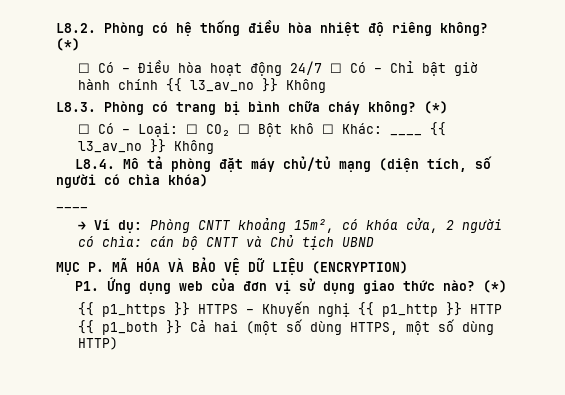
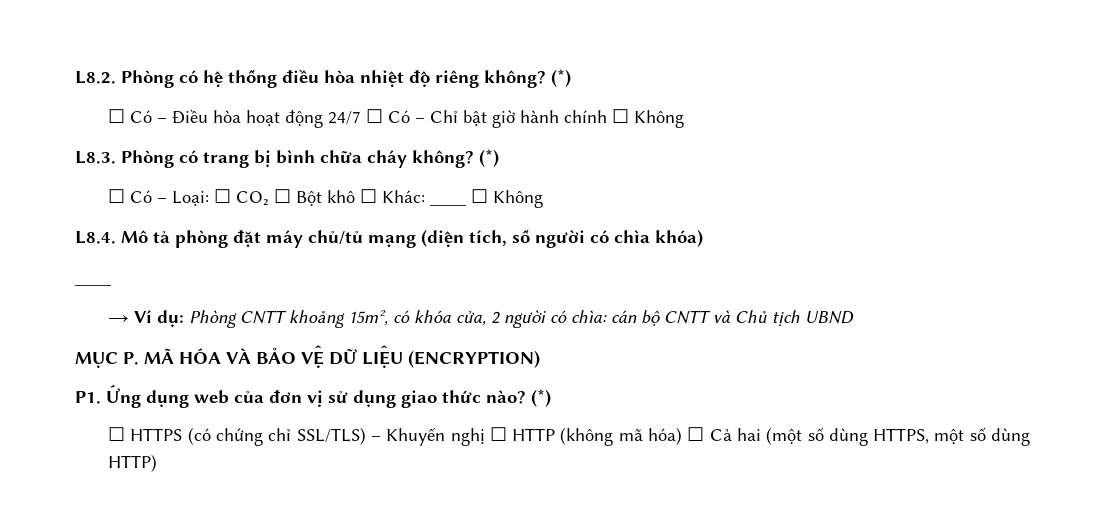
- ☐ Có – Điều hòa hoạt động 24/7 ☐ Có – Chỉ bật giờ hành chính {{ l3_av_no }} Không
+ ☐ Có – Điều hòa hoạt động 24/7 ☐ Có – Chỉ bật giờ hành chính ☐ Không
- ☐ Có – Loại: ☐ CO₂ ☐ Bột khô ☐ Khác: ____ {{ l3_av_no }} Không
+ ☐ Có – Loại: ☐ CO₂ ☐ Bột khô ☐ Khác: ____ ☐ Không
- {{ p1_https }} HTTPS – Khuyến nghị {{ p1_http }} HTTP {{ p1_both }} Cả hai (một số dùng HTTPS, một số dùng HTTP)
+ ☐ HTTPS (có chứng chỉ SSL/TLS) – Khuyến nghị ☐ HTTP (không mã hóa) ☐ Cả hai (một số dùng HTTPS, một số dùng HTTP)

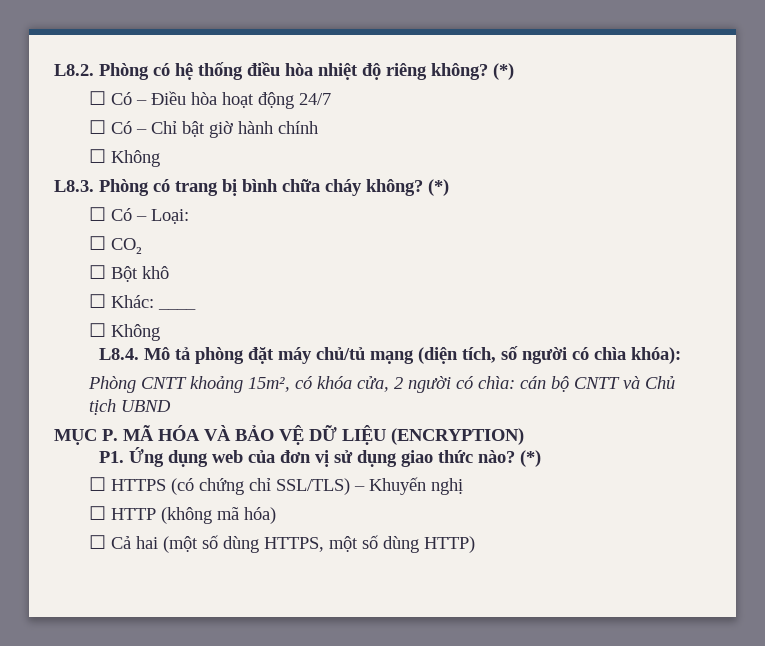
- ☐ Có – Điều hòa hoạt động 24/7 ☐ Có – Chỉ bật giờ hành chính ☐ Không
+ ☐ Có – Điều hòa hoạt động 24/7
+ ☐ Có – Chỉ bật giờ hành chính
+ ☐ Không
- ☐ Có – Loại: ☐ CO₂ ☐ Bột khô ☐ Khác: ____ ☐ Không
+ ☐ Có – Loại:
+ ☐ CO₂
+ ☐ Bột khô
+ ☐ Khác: ____
+ ☐ Không
- L8.4. Mô tả phòng đặt máy chủ/tủ mạng (diện tích, số người có chìa khóa)
- ____
- → Ví dụ: Phòng CNTT khoảng 15m², có khóa cửa, 2 người có chìa: cán bộ CNTT và Chủ tịch UBND
+ L8.4. Mô tả phòng đặt máy chủ/tủ mạng (diện tích, số người có chìa khóa):
+ Phòng CNTT khoảng 15m², có khóa cửa, 2 người có chìa: cán bộ CNTT và Chủ tịch UBND
- ☐ HTTPS (có chứng chỉ SSL/TLS) – Khuyến nghị ☐ HTTP (không mã hóa) ☐ Cả hai (một số dùng HTTPS, một số dùng HTTP)
+ ☐ HTTPS (có chứng chỉ SSL/TLS) – Khuyến nghị
+ ☐ HTTP (không mã hóa)
+ ☐ Cả hai (một số dùng HTTPS, một số dùng HTTP)

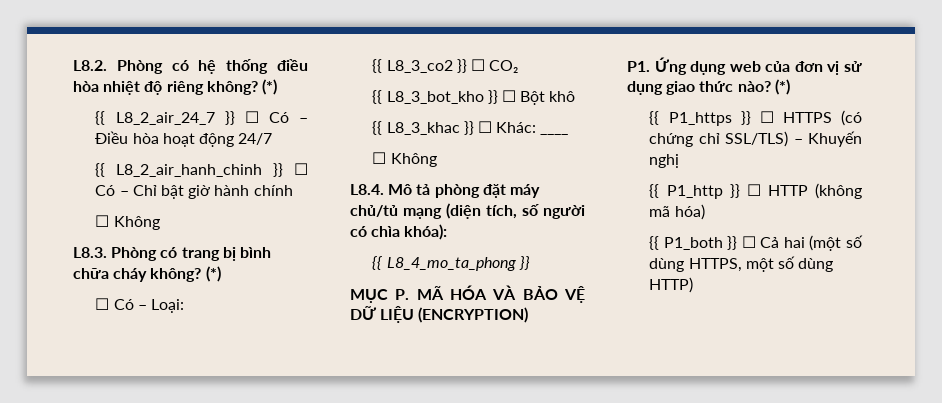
- ☐ Có – Điều hòa hoạt động 24/7
+ {{ L8_2_air_24_7 }} ☐ Có – Điều hòa hoạt động 24/7
- ☐ Có – Chỉ bật giờ hành chính
+ {{ L8_2_air_hanh_chinh }} ☐ Có – Chỉ bật giờ hành chính
- ☐ CO₂
+ {{ L8_3_co2 }} ☐ CO₂
- ☐ Bột khô
+ {{ L8_3_bot_kho }} ☐ Bột khô
- ☐ Khác: ____
+ {{ L8_3_khac }} ☐ Khác: ____
- Phòng CNTT khoảng 15m², có khóa cửa, 2 người có chìa: cán bộ CNTT và Chủ tịch UBND
+ {{ L8_4_mo_ta_phong }}
- ☐ HTTPS (có chứng chỉ SSL/TLS) – Khuyến nghị
+ {{ P1_https }} ☐ HTTPS (có chứng chỉ SSL/TLS) – Khuyến nghị
- ☐ HTTP (không mã hóa)
+ {{ P1_http }} ☐ HTTP (không mã hóa)
- ☐ Cả hai (một số dùng HTTPS, một số dùng HTTP)
+ {{ P1_both }} ☐ Cả hai (một số dùng HTTPS, một số dùng HTTP)

